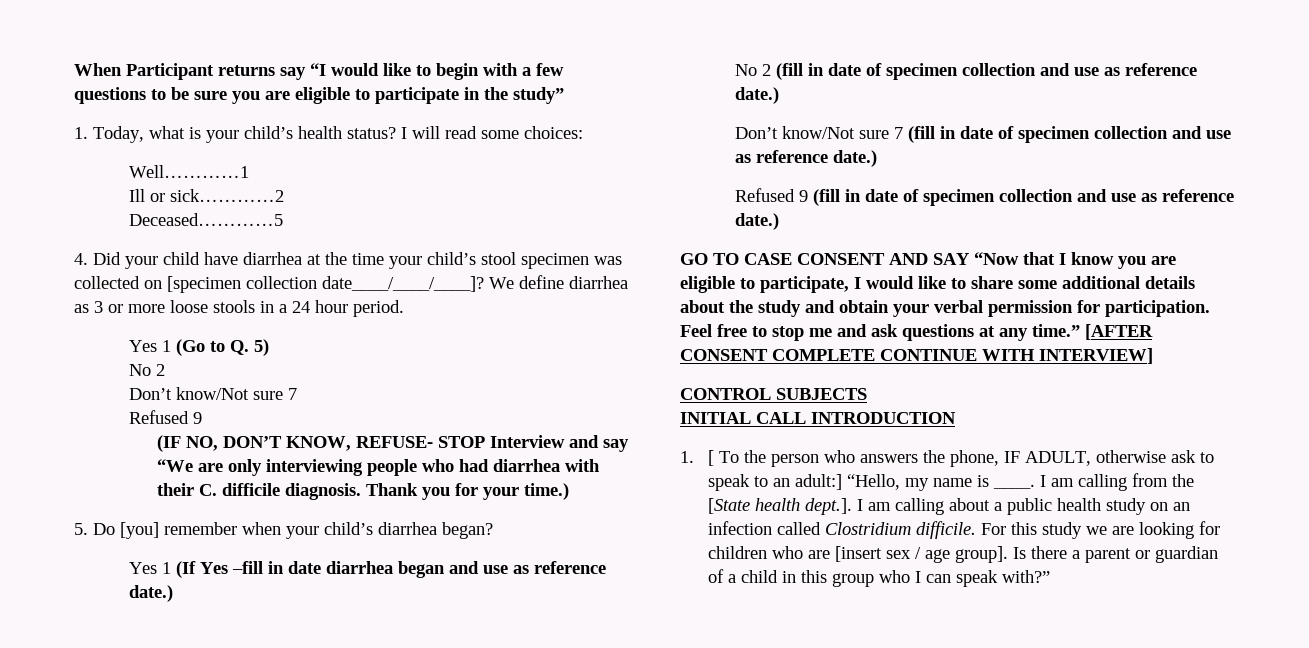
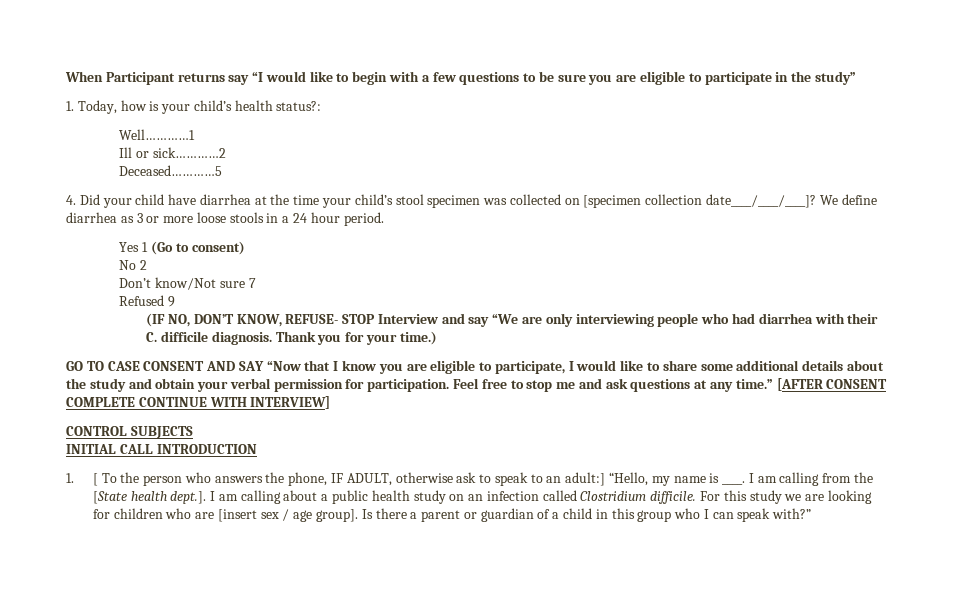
- 1. Today, what is your child’s health status? I will read some choices:
+ 1. Today, how is your child’s health status?:
- Yes 1 (Go to Q. 5)
+ Yes 1 (Go to consent)
- 5. Do [you] remember when your child’s diarrhea began?
- Yes 1 (If Yes –fill in date diarrhea began and use as reference date.)
- No 2 (fill in date of specimen collection and use as reference date.)
- Don’t know/Not sure 7 (fill in date of specimen collection and use as reference date.)
- Refused 9 (fill in date of specimen collection and use as reference date.)

